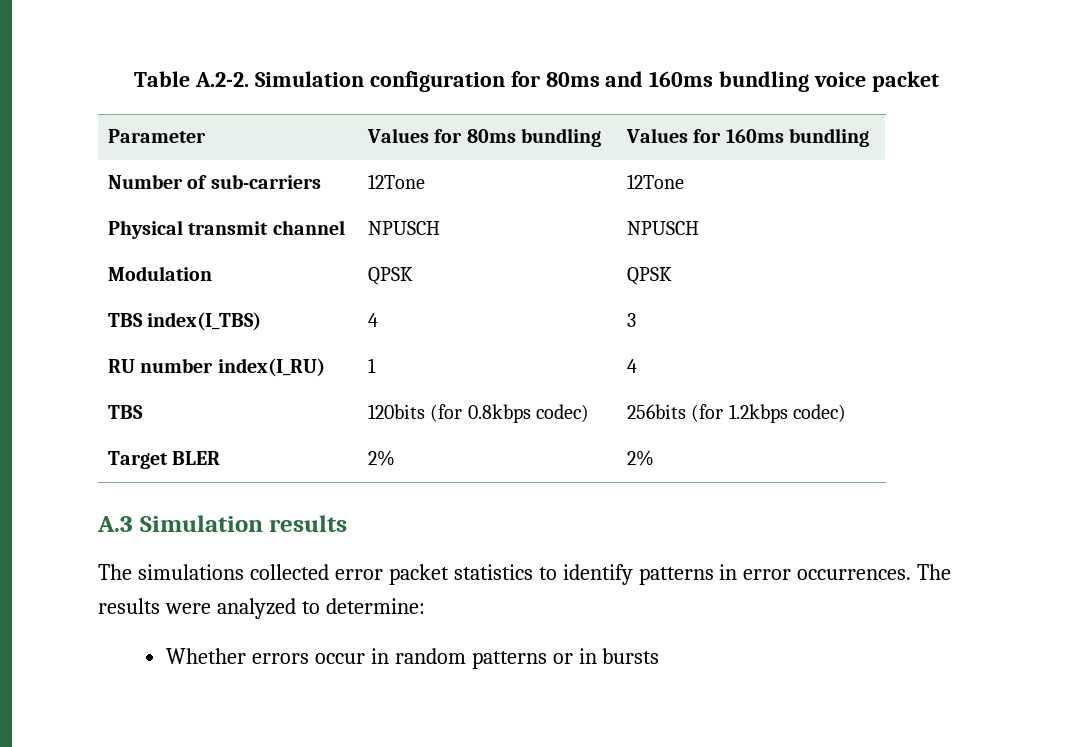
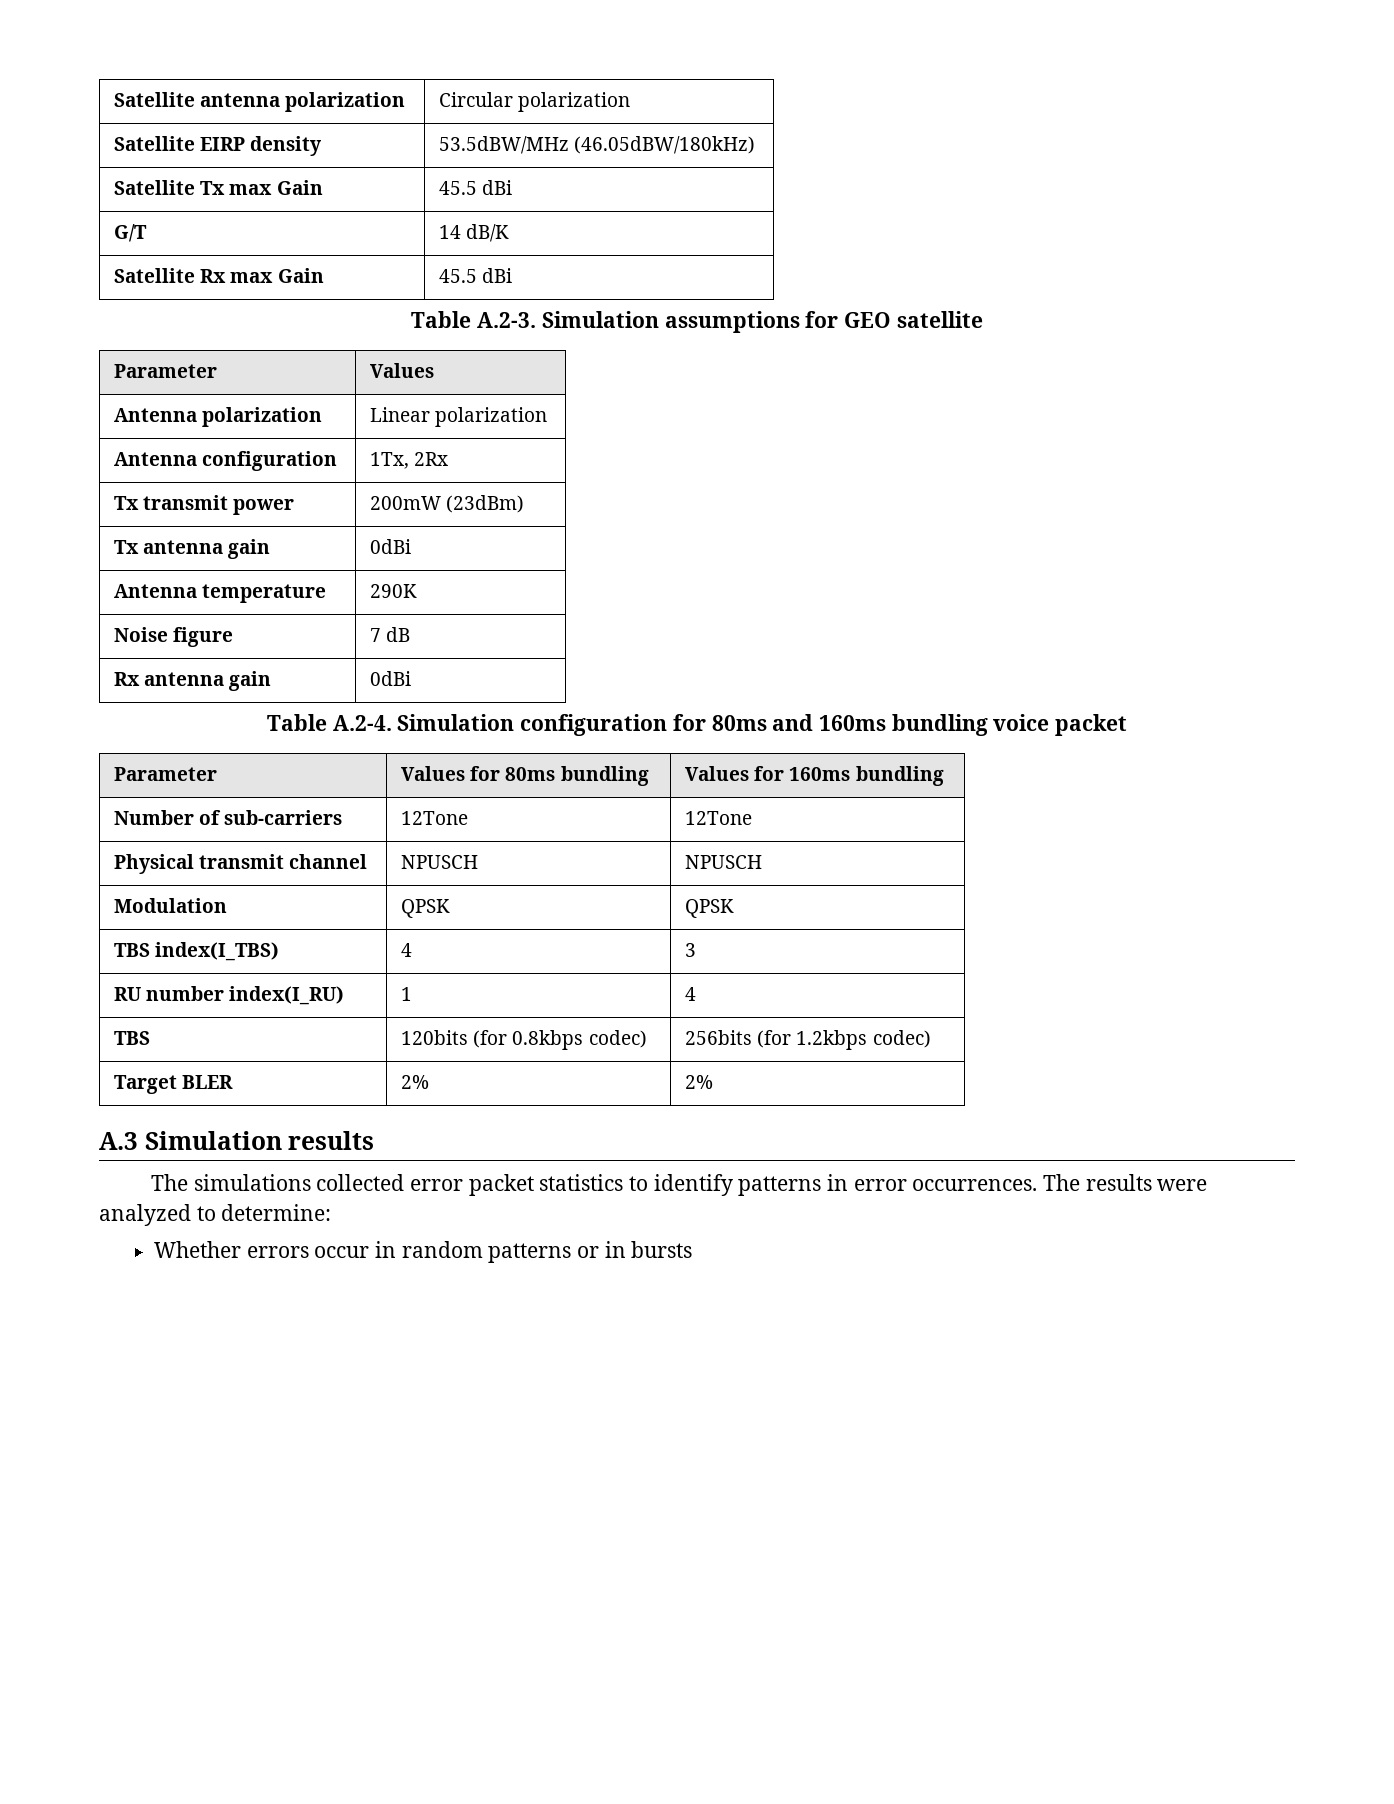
- Table A.2-2. Simulation configuration for 80ms and 160ms bundling voice packet
+ Satellite antenna polarization | Circular polarization
+ Satellite EIRP density | 53.5dBW/MHz (46.05dBW/180kHz)
+ Satellite Tx max Gain | 45.5 dBi
+ G/T | 14 dB/K
+ Satellite Rx max Gain | 45.5 dBi
+ Table A.2-3. Simulation assumptions for GEO satellite
+ Parameter | Values
+ Antenna polarization | Linear polarization
+ Antenna configuration | 1Tx, 2Rx
+ Tx transmit power | 200mW (23dBm)
+ Tx antenna gain | 0dBi
+ Antenna temperature | 290K
+ Noise figure | 7 dB
+ Rx antenna gain | 0dBi
+ Table A.2-4. Simulation configuration for 80ms and 160ms bundling voice packet

